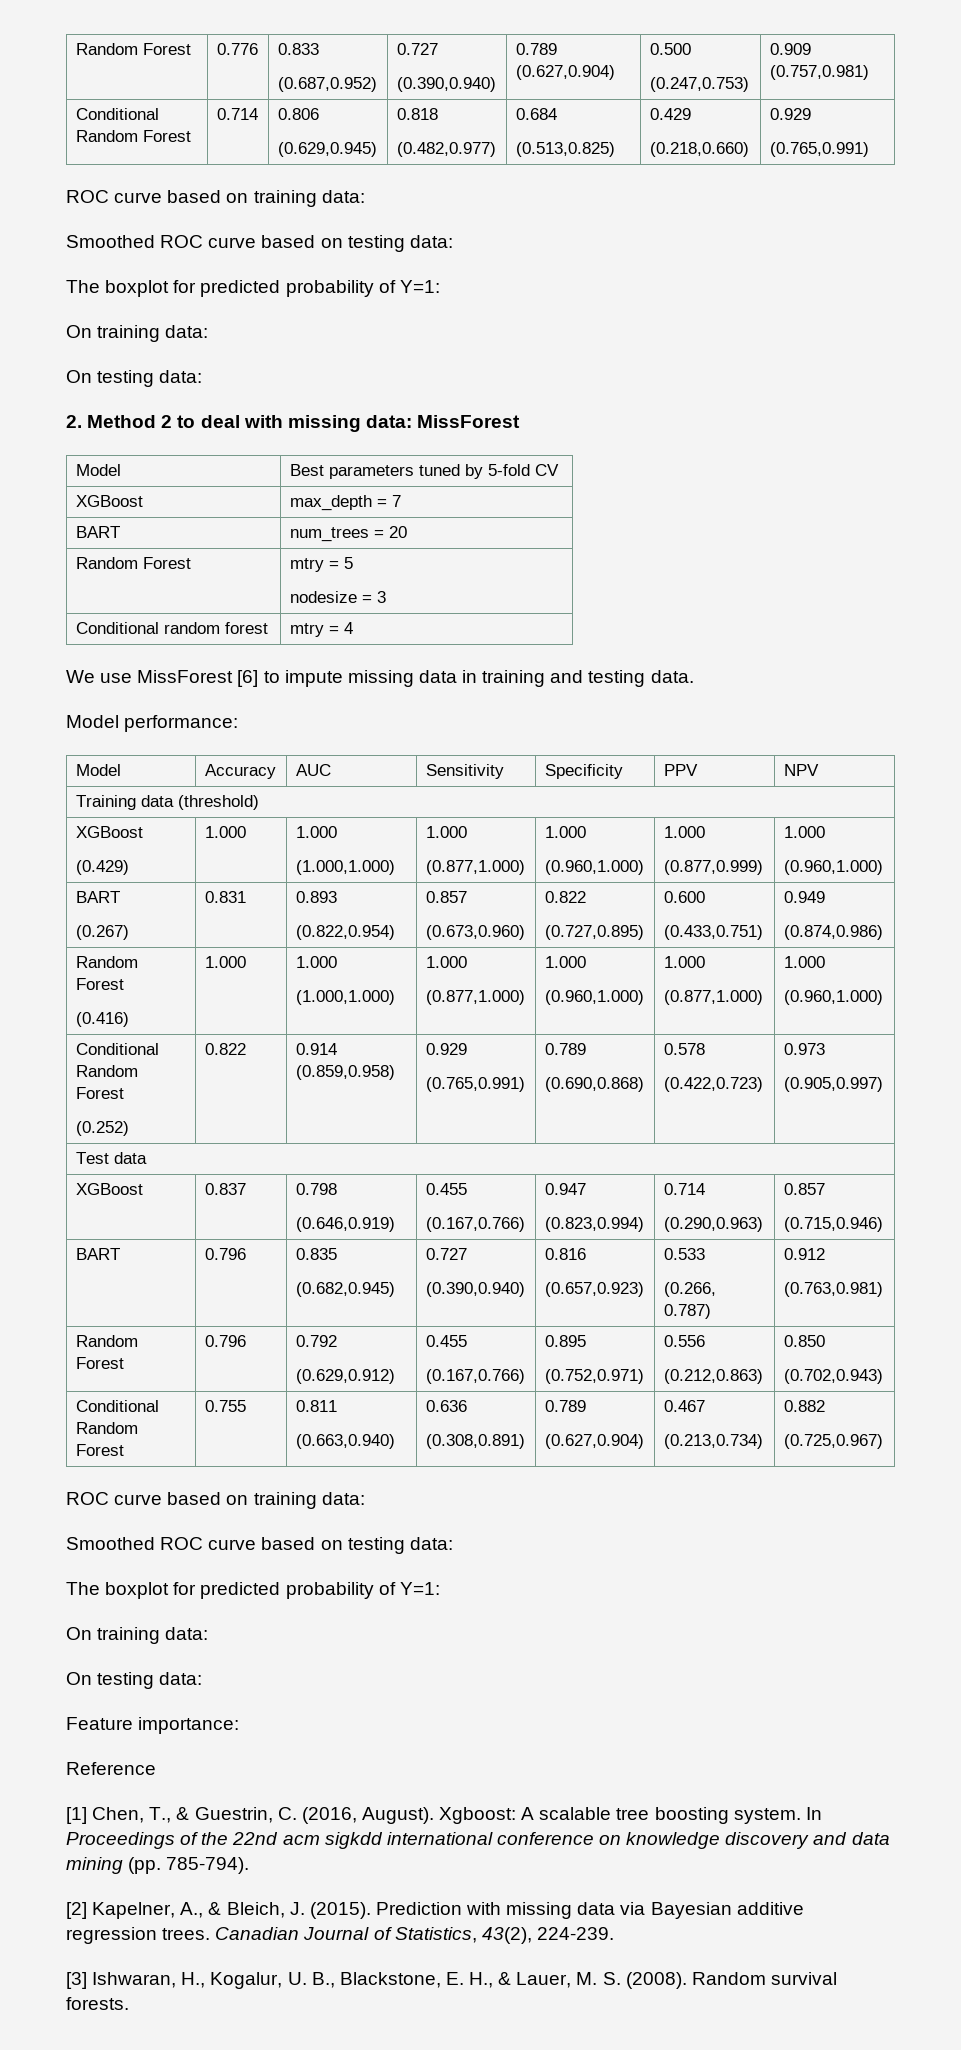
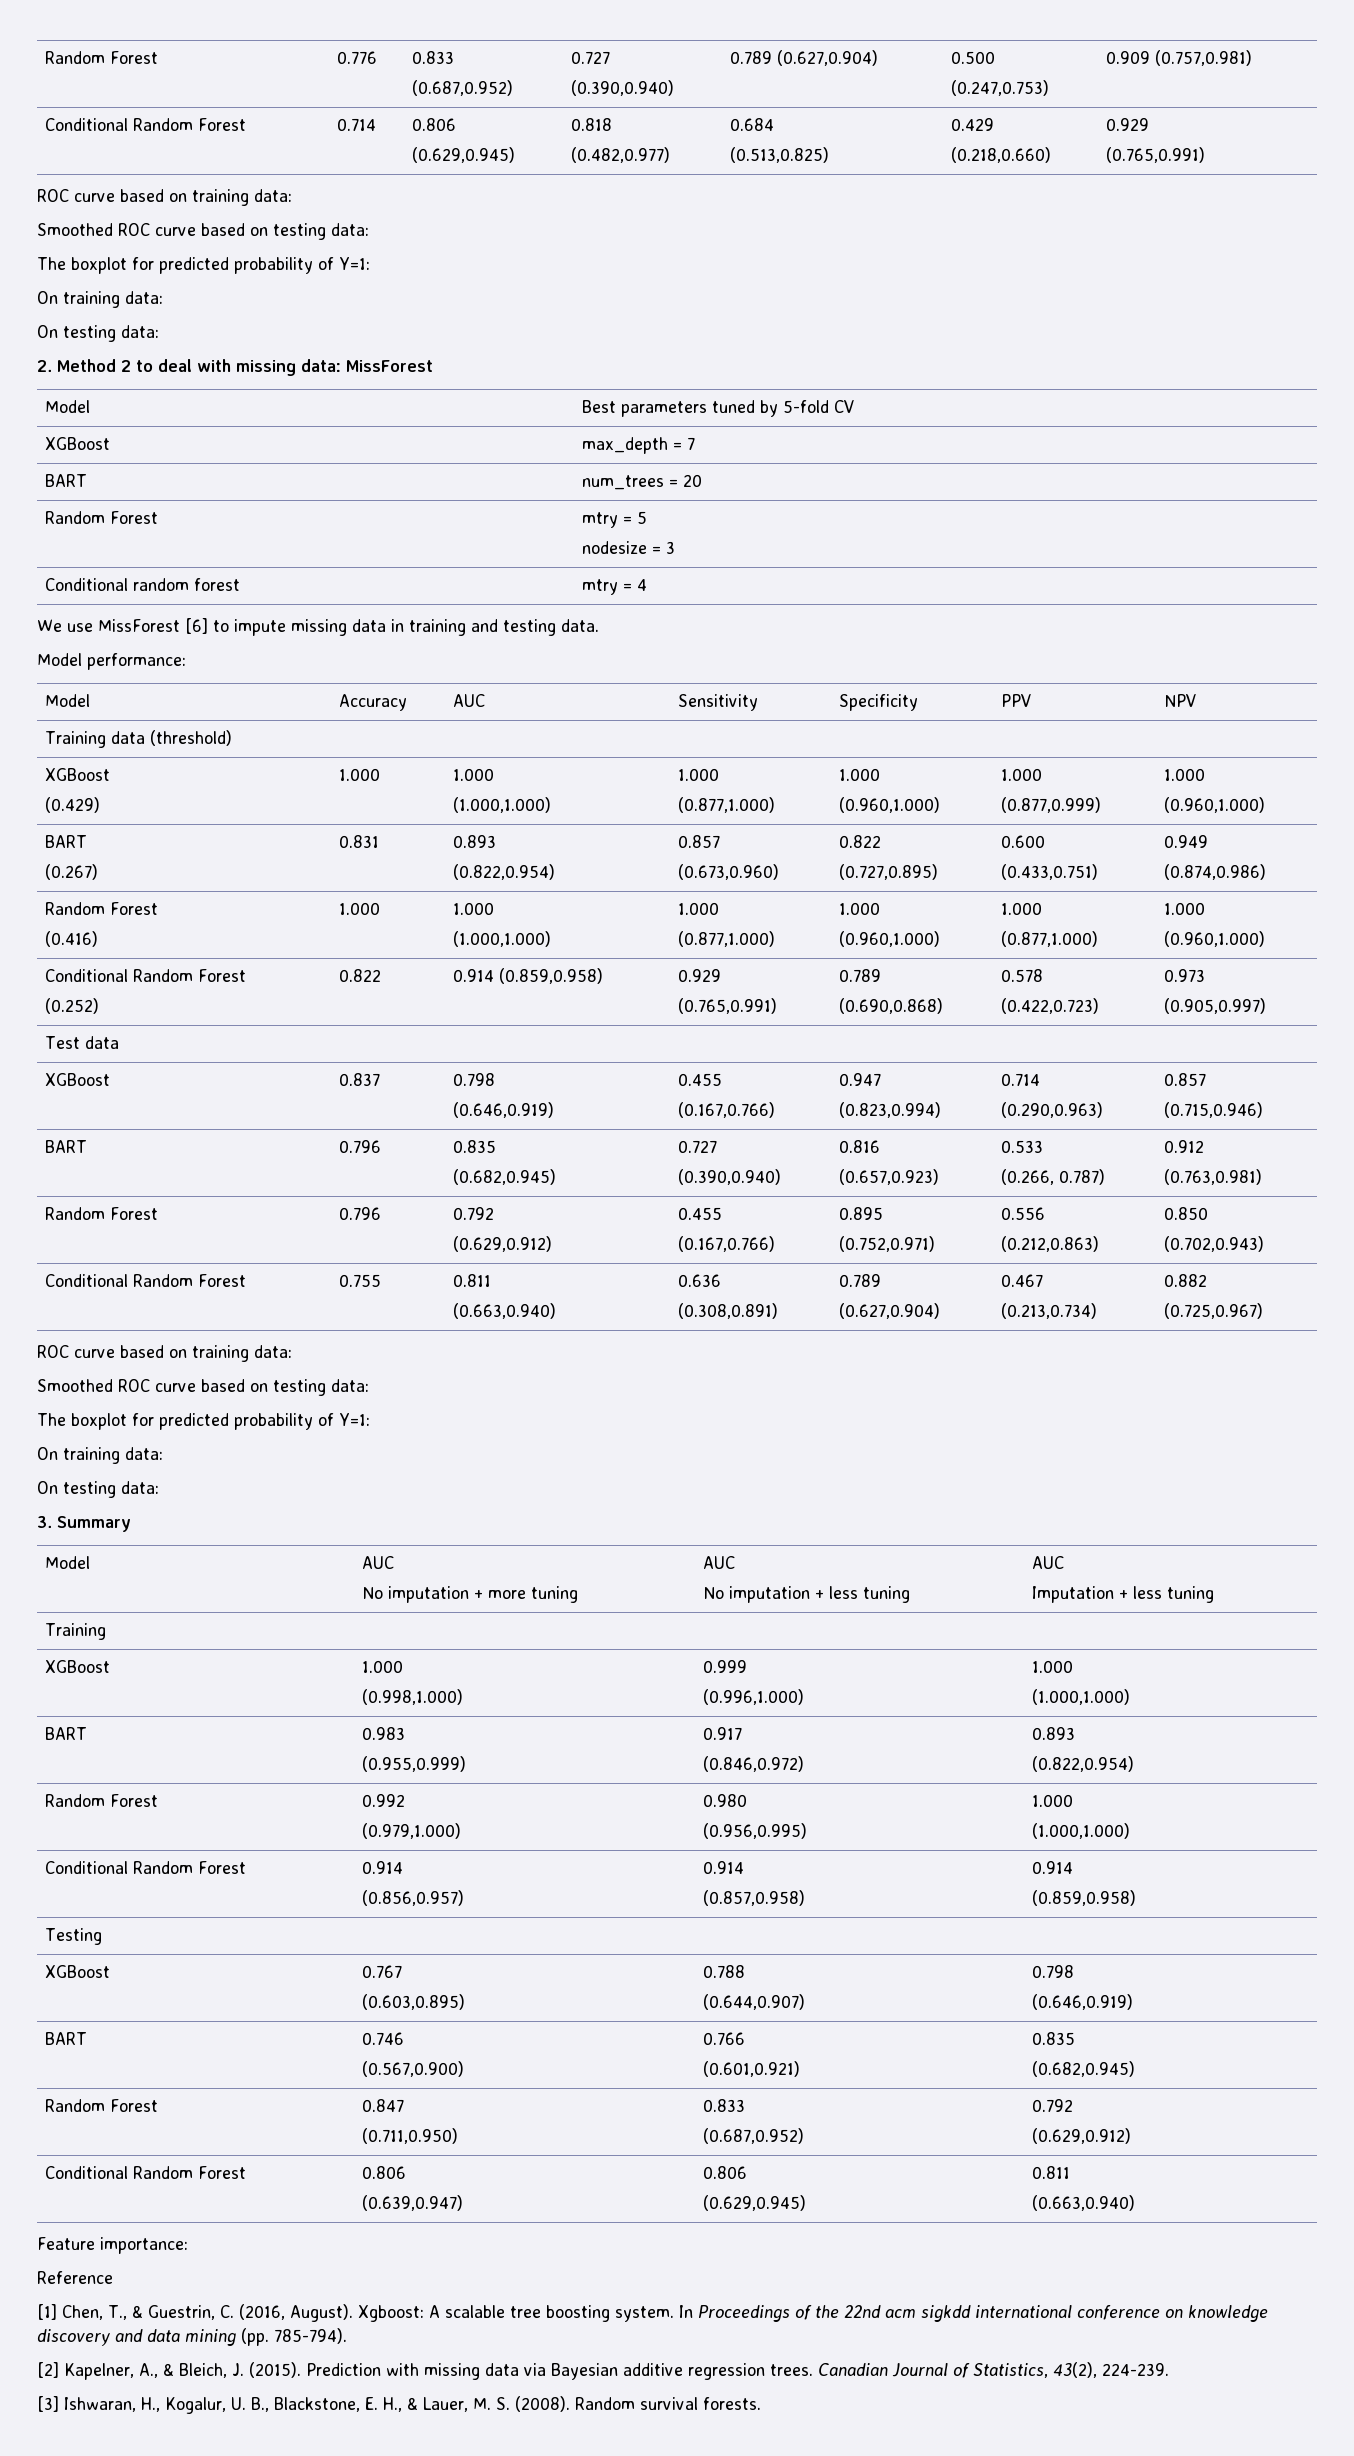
+ 3. Summary
+ Model | AUC
+ No imputation + more tuning | AUC
+ No imputation + less tuning | AUC
+ Imputation + less tuning
+ Training
+ XGBoost | 1.000
+ (0.998,1.000) | 0.999
+ (0.996,1.000) | 1.000
+ (1.000,1.000)
+ BART | 0.983
+ (0.955,0.999) | 0.917
+ (0.846,0.972) | 0.893
+ (0.822,0.954)
+ Random Forest | 0.992
+ (0.979,1.000) | 0.980
+ (0.956,0.995) | 1.000
+ (1.000,1.000)
+ Conditional Random Forest | 0.914
+ (0.856,0.957) | 0.914
+ (0.857,0.958) | 0.914
+ (0.859,0.958)
+ Testing
+ XGBoost | 0.767
+ (0.603,0.895) | 0.788
+ (0.644,0.907) | 0.798
+ (0.646,0.919)
+ BART | 0.746
+ (0.567,0.900) | 0.766
+ (0.601,0.921) | 0.835
+ (0.682,0.945)
+ Random Forest | 0.847
+ (0.711,0.950) | 0.833
+ (0.687,0.952) | 0.792
+ (0.629,0.912)
+ Conditional Random Forest | 0.806
+ (0.639,0.947) | 0.806
+ (0.629,0.945) | 0.811
+ (0.663,0.940)

